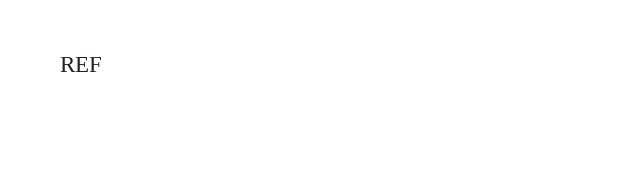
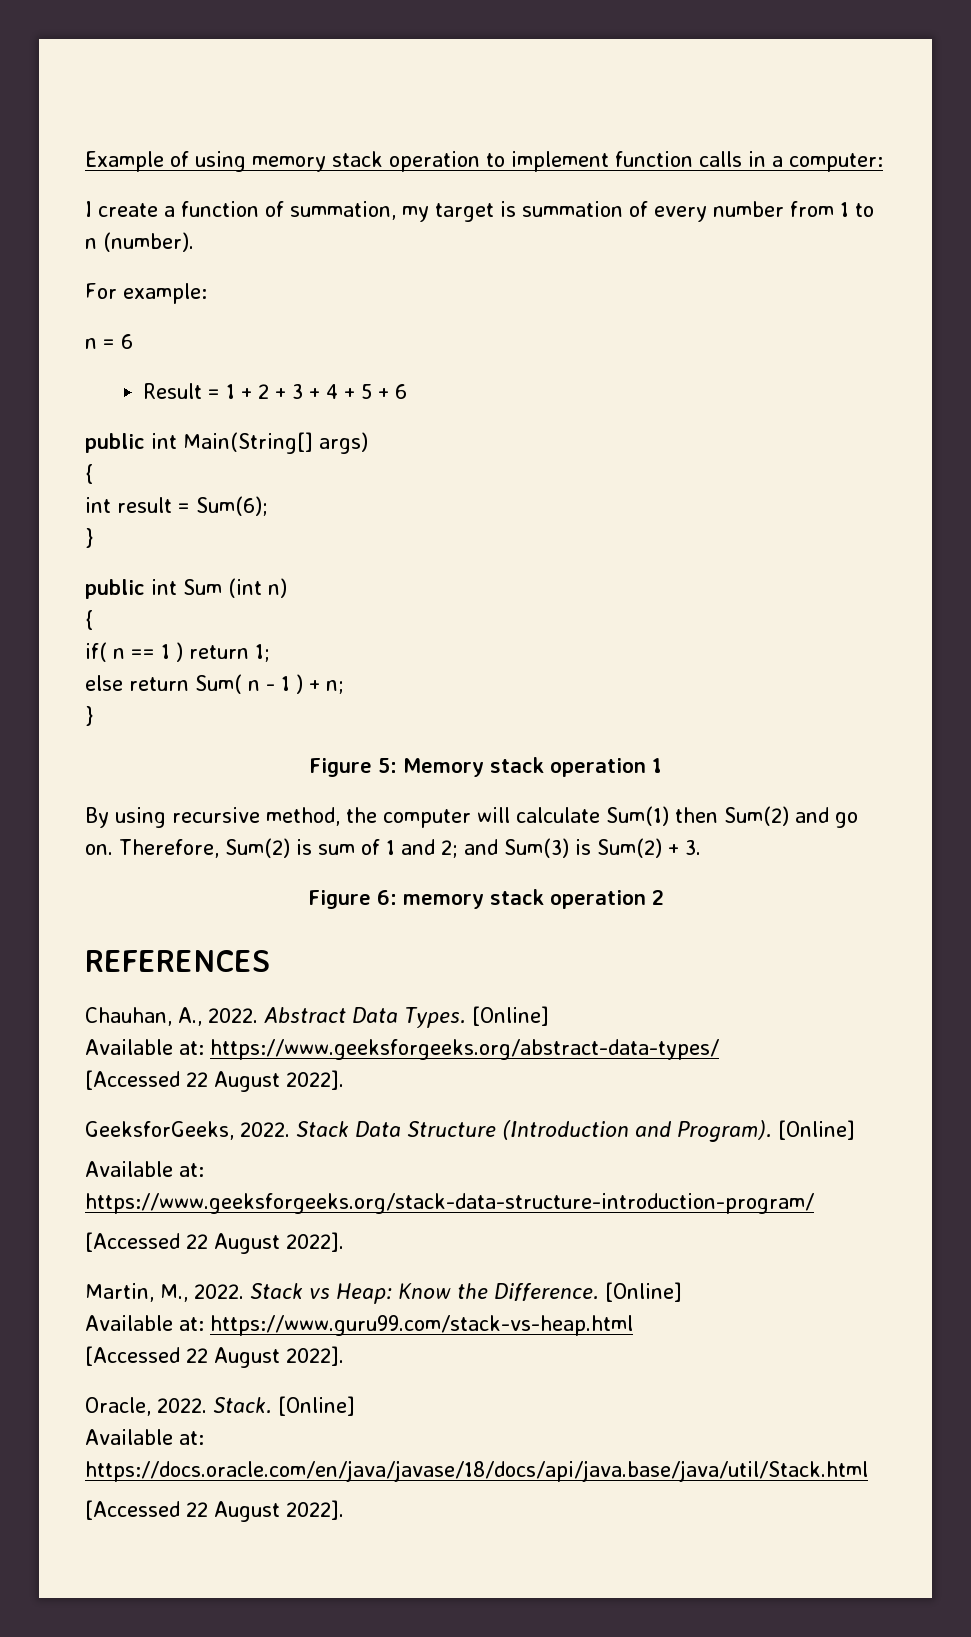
- REF
+ Example of using memory stack operation to implement function calls in a computer:
+ I create a function of summation, my target is summation of every number from 1 to n (number).
+ For example:
+ n = 6
+ Result = 1 + 2 + 3 + 4 + 5 + 6
+ public int Main(String[] args)
+ {
+ int result = Sum(6);
+ }
+ public int Sum (int n)
+ {
+ if( n == 1 ) return 1;
+ else return Sum( n - 1 ) + n;
+ }
+ Figure 5: Memory stack operation 1
+ By using recursive method, the computer will calculate Sum(1) then Sum(2) and go on. Therefore, Sum(2) is sum of 1 and 2; and Sum(3) is Sum(2) + 3.
+ Figure 6: memory stack operation 2
+ REFERENCES
+ Chauhan, A., 2022. Abstract Data Types. [Online]
+ Available at: https://www.geeksforgeeks.org/abstract-data-types/
+ [Accessed 22 August 2022].
+ GeeksforGeeks, 2022. Stack Data Structure (Introduction and Program). [Online]
+ Available at: https://www.geeksforgeeks.org/stack-data-structure-introduction-program/
+ [Accessed 22 August 2022].
+ Martin, M., 2022. Stack vs Heap: Know the Difference. [Online]
+ Available at: https://www.guru99.com/stack-vs-heap.html
+ [Accessed 22 August 2022].
+ Oracle, 2022. Stack. [Online]
+ Available at: https://docs.oracle.com/en/java/javase/18/docs/api/java.base/java/util/Stack.html
+ [Accessed 22 August 2022].

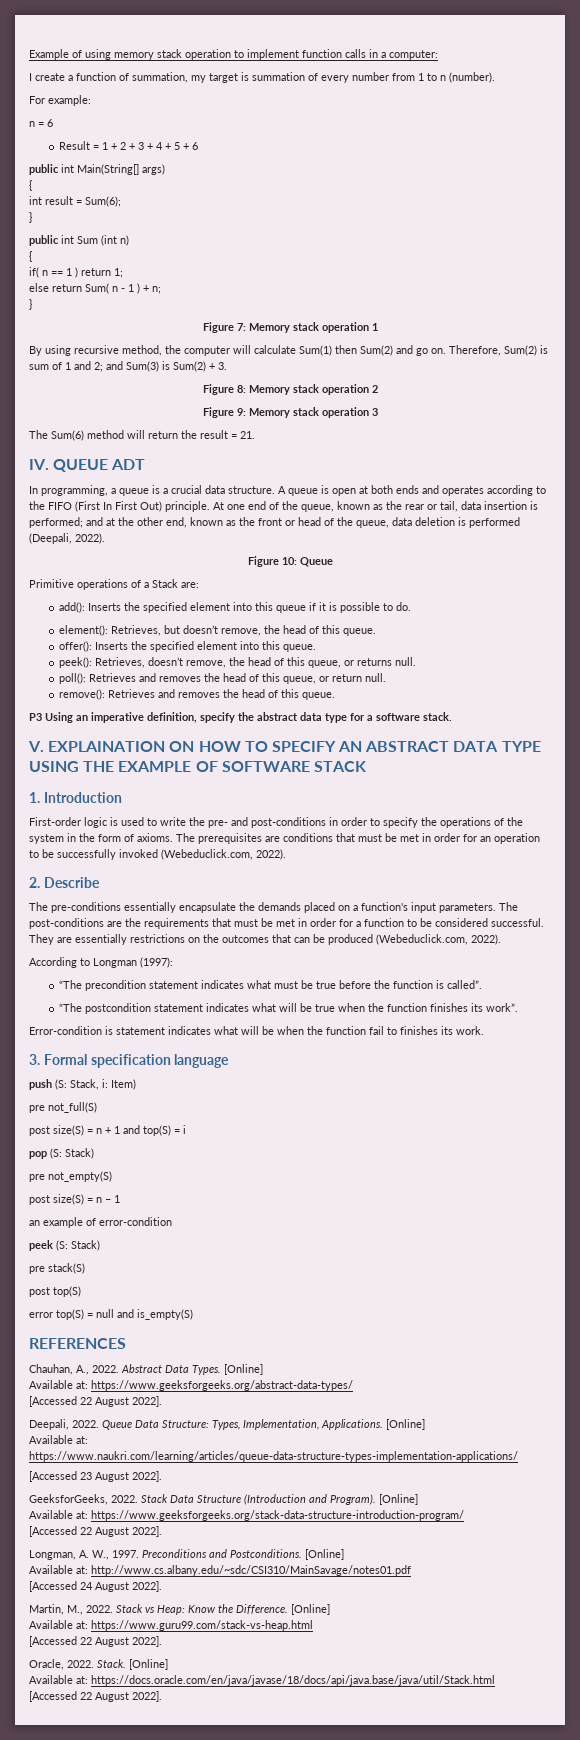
- Figure 5: Memory stack operation 1
+ Figure 7: Memory stack operation 1
- Figure 6: memory stack operation 2
+ Figure 8: Memory stack operation 2
+ Figure 9: Memory stack operation 3
+ The Sum(6) method will return the result = 21.
+ IV. QUEUE ADT
+ In programming, a queue is a crucial data structure. A queue is open at both ends and operates according to the FIFO (First In First Out) principle. At one end of the queue, known as the rear or tail, data insertion is performed; and at the other end, known as the front or head of the queue, data deletion is performed (Deepali, 2022).
+ Figure 10: Queue
+ Primitive operations of a Stack are:
+ add(): Inserts the specified element into this queue if it is possible to do.
+ element(): Retrieves, but doesn’t remove, the head of this queue.
+ offer(): Inserts the specified element into this queue.
+ peek(): Retrieves, doesn’t remove, the head of this queue, or returns null.
+ poll(): Retrieves and removes the head of this queue, or return null.
+ remove(): Retrieves and removes the head of this queue.
+ P3 Using an imperative definition, specify the abstract data type for a software stack.
+ V. EXPLAINATION ON HOW TO SPECIFY AN ABSTRACT DATA TYPE USING THE EXAMPLE OF SOFTWARE STACK
+ 1. Introduction
+ First-order logic is used to write the pre- and post-conditions in order to specify the operations of the system in the form of axioms. The prerequisites are conditions that must be met in order for an operation to be successfully invoked (Webeduclick.com, 2022).
+ 2. Describe
+ The pre-conditions essentially encapsulate the demands placed on a function's input parameters. The post-conditions are the requirements that must be met in order for a function to be considered successful. They are essentially restrictions on the outcomes that can be produced (Webeduclick.com, 2022).
+ According to Longman (1997):
+ “The precondition statement indicates what must be true before the function is called”.
+ “The postcondition statement indicates what will be true when the function finishes its work”.
+ Error-condition is statement indicates what will be when the function fail to finishes its work.
+ 3. Formal specification language
+ push (S: Stack, i: Item)
+ pre not_full(S)
+ post size(S) = n + 1 and top(S) = i
+ pop (S: Stack)
+ pre not_empty(S)
+ post size(S) = n – 1
+ an example of error-condition
+ peek (S: Stack)
+ pre stack(S)
+ post top(S)
+ error top(S) = null and is_empty(S)
+ Deepali, 2022. Queue Data Structure: Types, Implementation, Applications. [Online]
+ Available at: https://www.naukri.com/learning/articles/queue-data-structure-types-implementation-applications/
+ [Accessed 23 August 2022].
+ Longman, A. W., 1997. Preconditions and Postconditions. [Online]
+ Available at: http://www.cs.albany.edu/~sdc/CSI310/MainSavage/notes01.pdf
+ [Accessed 24 August 2022].

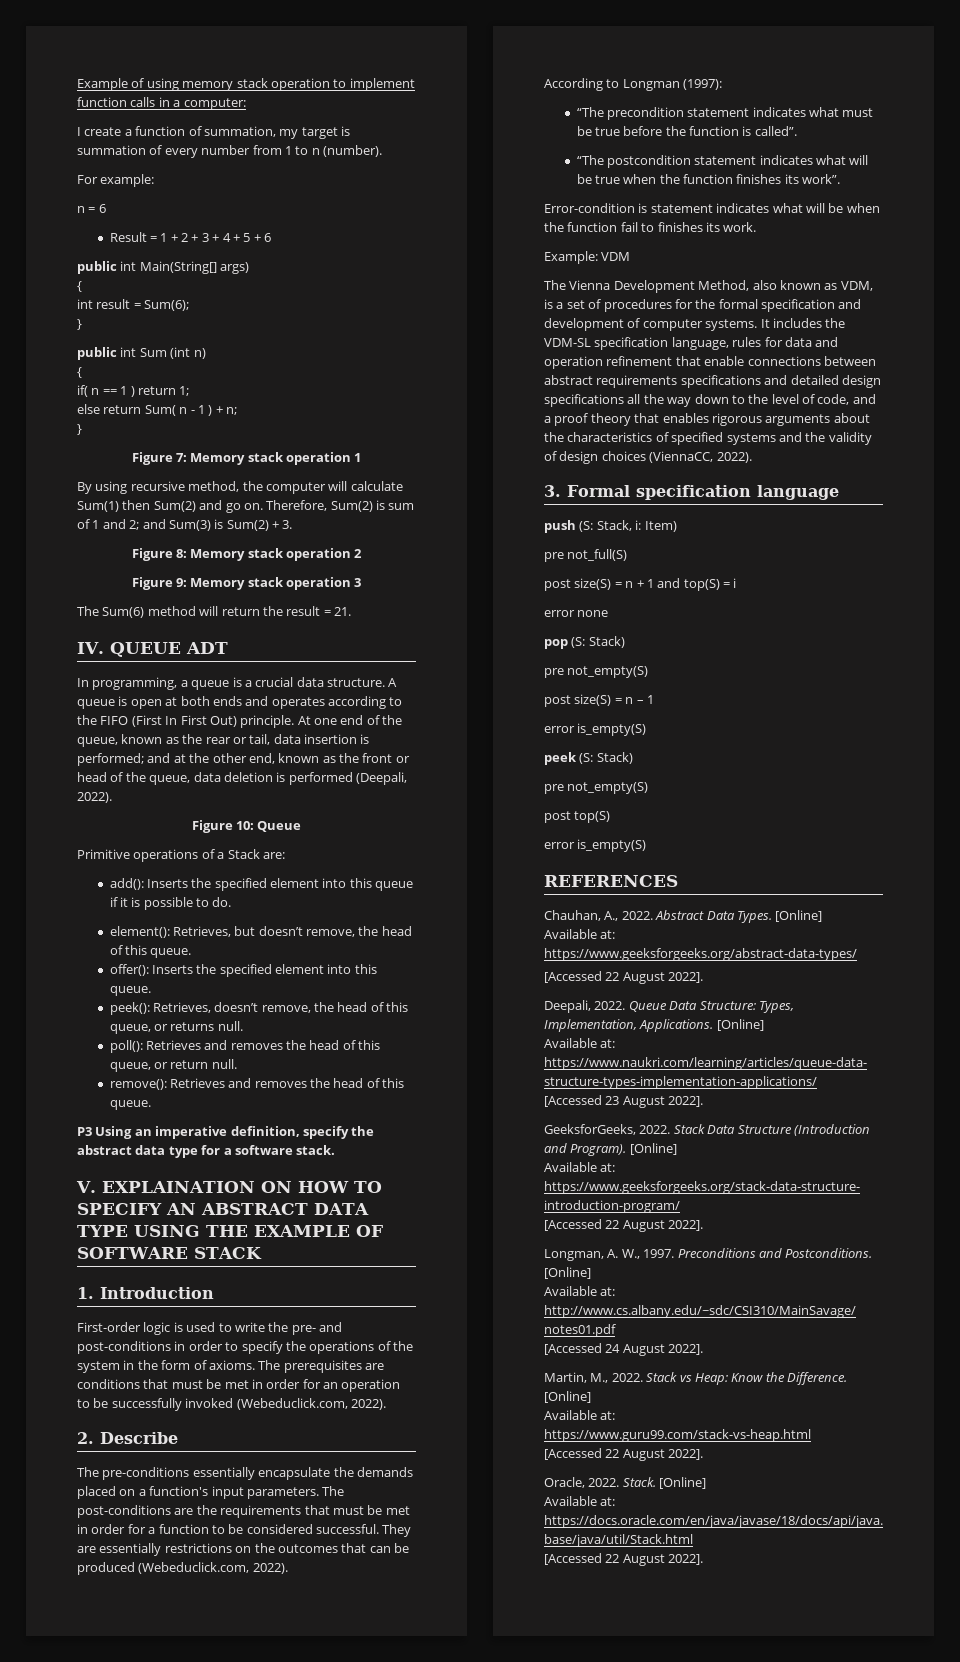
+ Example: VDM
+ The Vienna Development Method, also known as VDM, is a set of procedures for the formal specification and development of computer systems. It includes the VDM-SL specification language, rules for data and operation refinement that enable connections between abstract requirements specifications and detailed design specifications all the way down to the level of code, and a proof theory that enables rigorous arguments about the characteristics of specified systems and the validity of design choices (ViennaCC, 2022).
+ error none
  post size(S) = n – 1
- an example of error-condition
+ error is_empty(S)
  peek (S: Stack)
- pre stack(S)
+ pre not_empty(S)
  post top(S)
- error top(S) = null and is_empty(S)
+ error is_empty(S)

